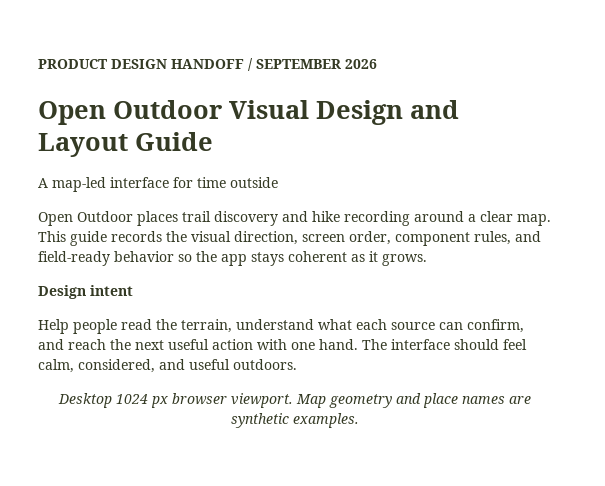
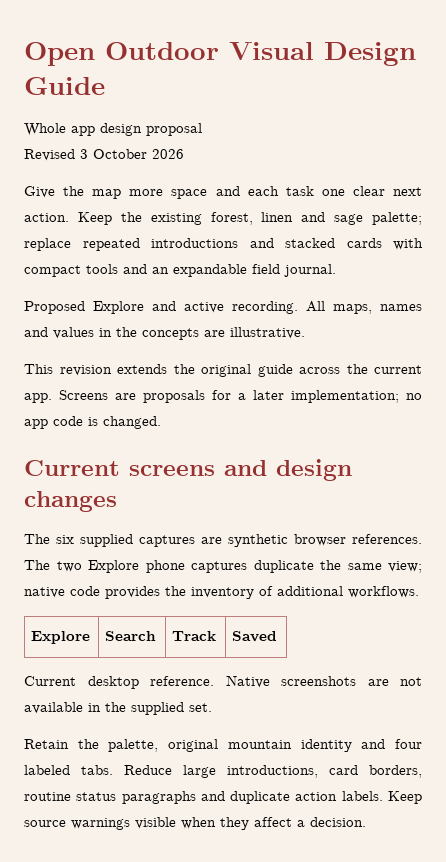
- PRODUCT DESIGN HANDOFF / SEPTEMBER 2026
- Open Outdoor Visual Design and Layout Guide
+ Open Outdoor Visual Design Guide
- A map-led interface for time outside
- Open Outdoor places trail discovery and hike recording around a clear map. This guide records the visual direction, screen order, component rules, and field-ready behavior so the app stays coherent as it grows.
- Design intent
- Help people read the terrain, understand what each source can confirm, and reach the next useful action with one hand. The interface should feel calm, considered, and useful outdoors.
- Desktop 1024 px browser viewport. Map geometry and place names are synthetic examples.
+ Whole app design proposal
+ Revised 3 October 2026
+ Give the map more space and each task one clear next action. Keep the existing forest, linen and sage palette; replace repeated introductions and stacked cards with compact tools and an expandable field journal.
+ Proposed Explore and active recording. All maps, names and values in the concepts are illustrative.
+ This revision extends the original guide across the current app. Screens are proposals for a later implementation; no app code is changed.
+ Current screens and design changes
+ The six supplied captures are synthetic browser references. The two Explore phone captures duplicate the same view; native code provides the inventory of additional workflows.
+ Explore | Search | Track | Saved
+ Current desktop reference. Native screenshots are not available in the supplied set.
+ Retain the palette, original mountain identity and four labeled tabs. Reduce large introductions, card borders, routine status paragraphs and duplicate action labels. Keep source warnings visible when they affect a decision.

